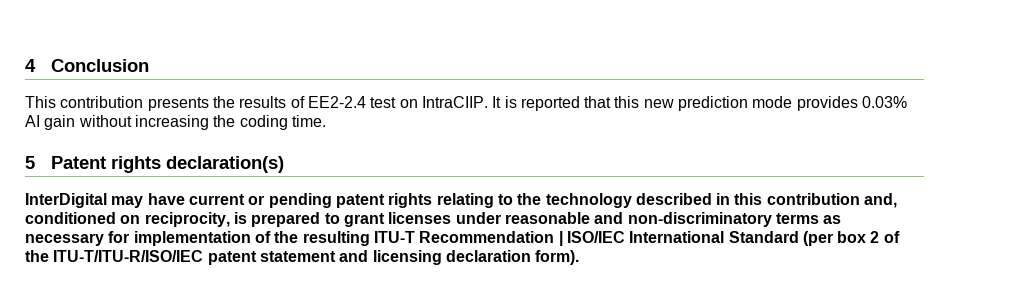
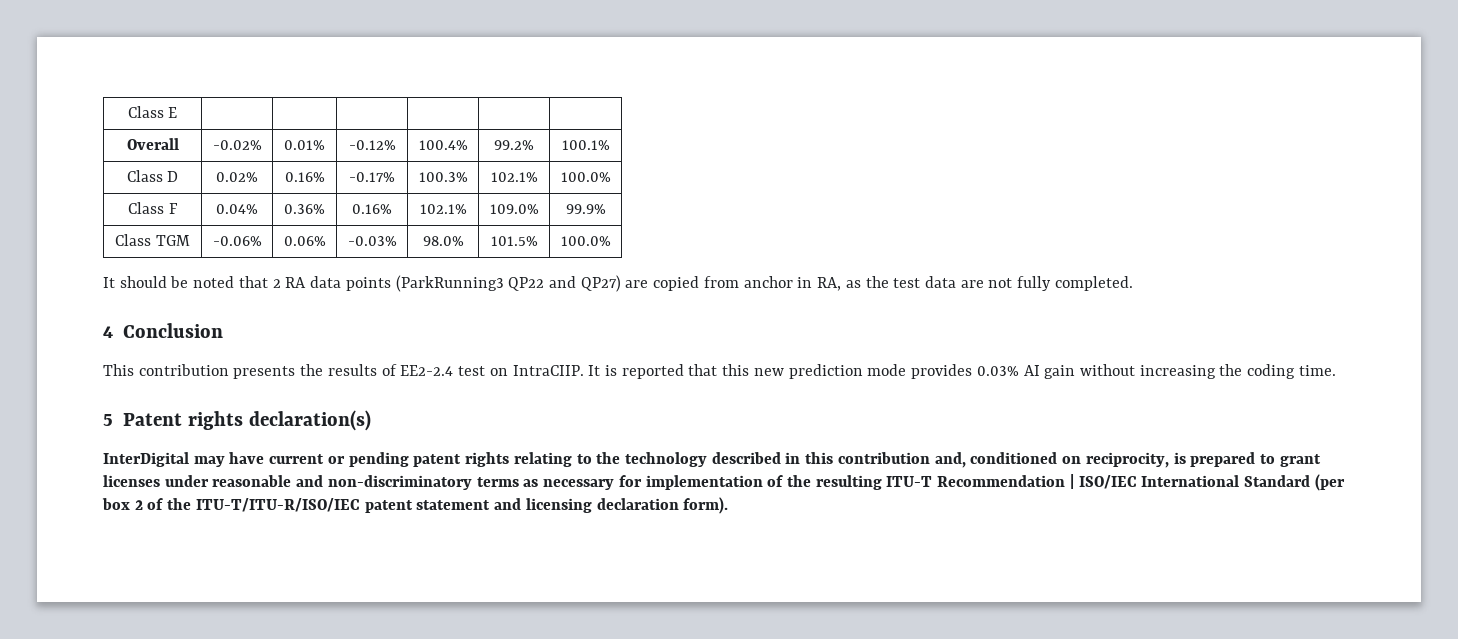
+ Class E | | | | | |
+ Overall | -0.02% | 0.01% | -0.12% | 100.4% | 99.2% | 100.1%
+ Class D | 0.02% | 0.16% | -0.17% | 100.3% | 102.1% | 100.0%
+ Class F | 0.04% | 0.36% | 0.16% | 102.1% | 109.0% | 99.9%
+ Class TGM | -0.06% | 0.06% | -0.03% | 98.0% | 101.5% | 100.0%
+ It should be noted that 2 RA data points (ParkRunning3 QP22 and QP27) are copied from anchor in RA, as the test data are not fully completed.

